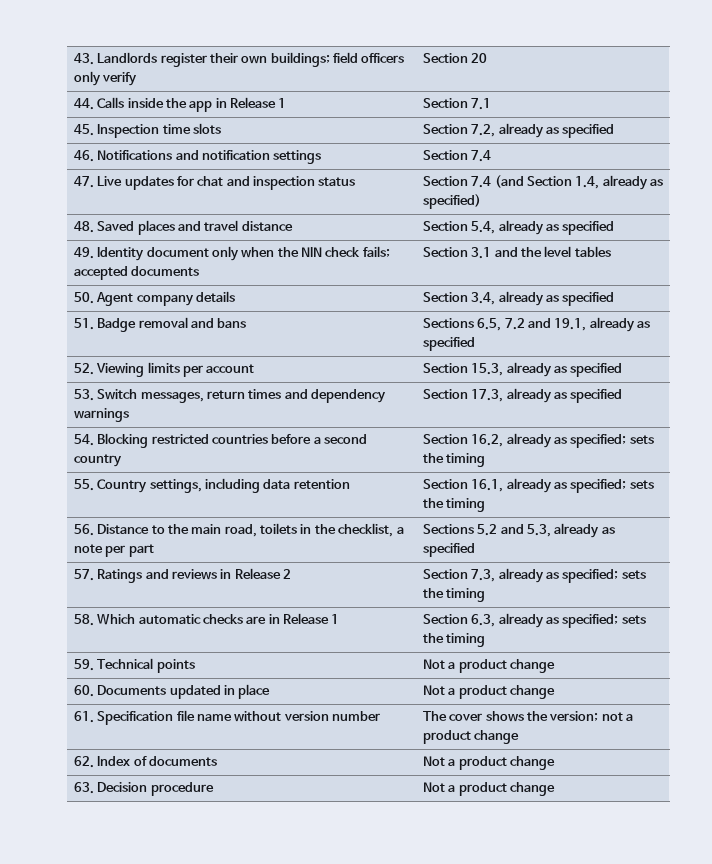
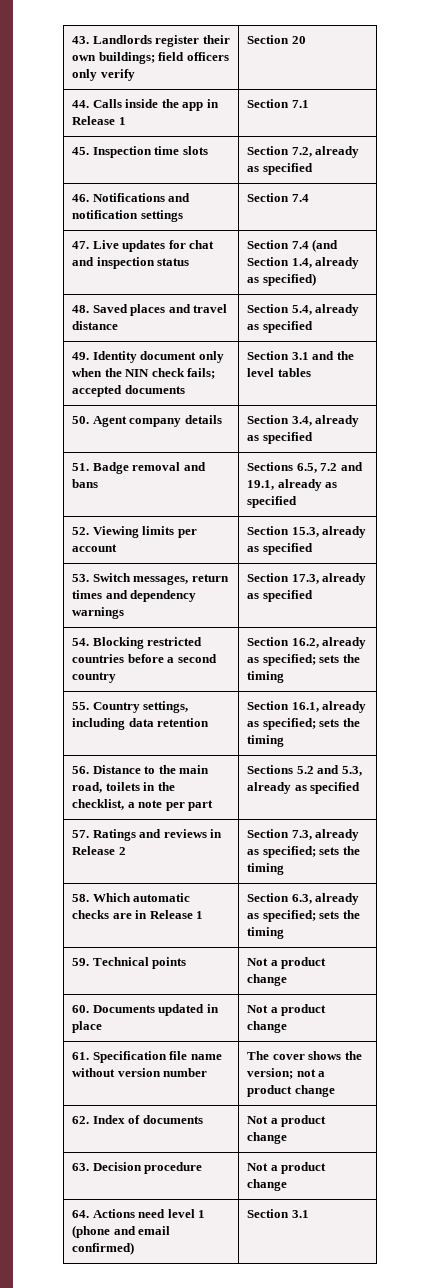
+ 64. Actions need level 1 (phone and email confirmed) | Section 3.1

